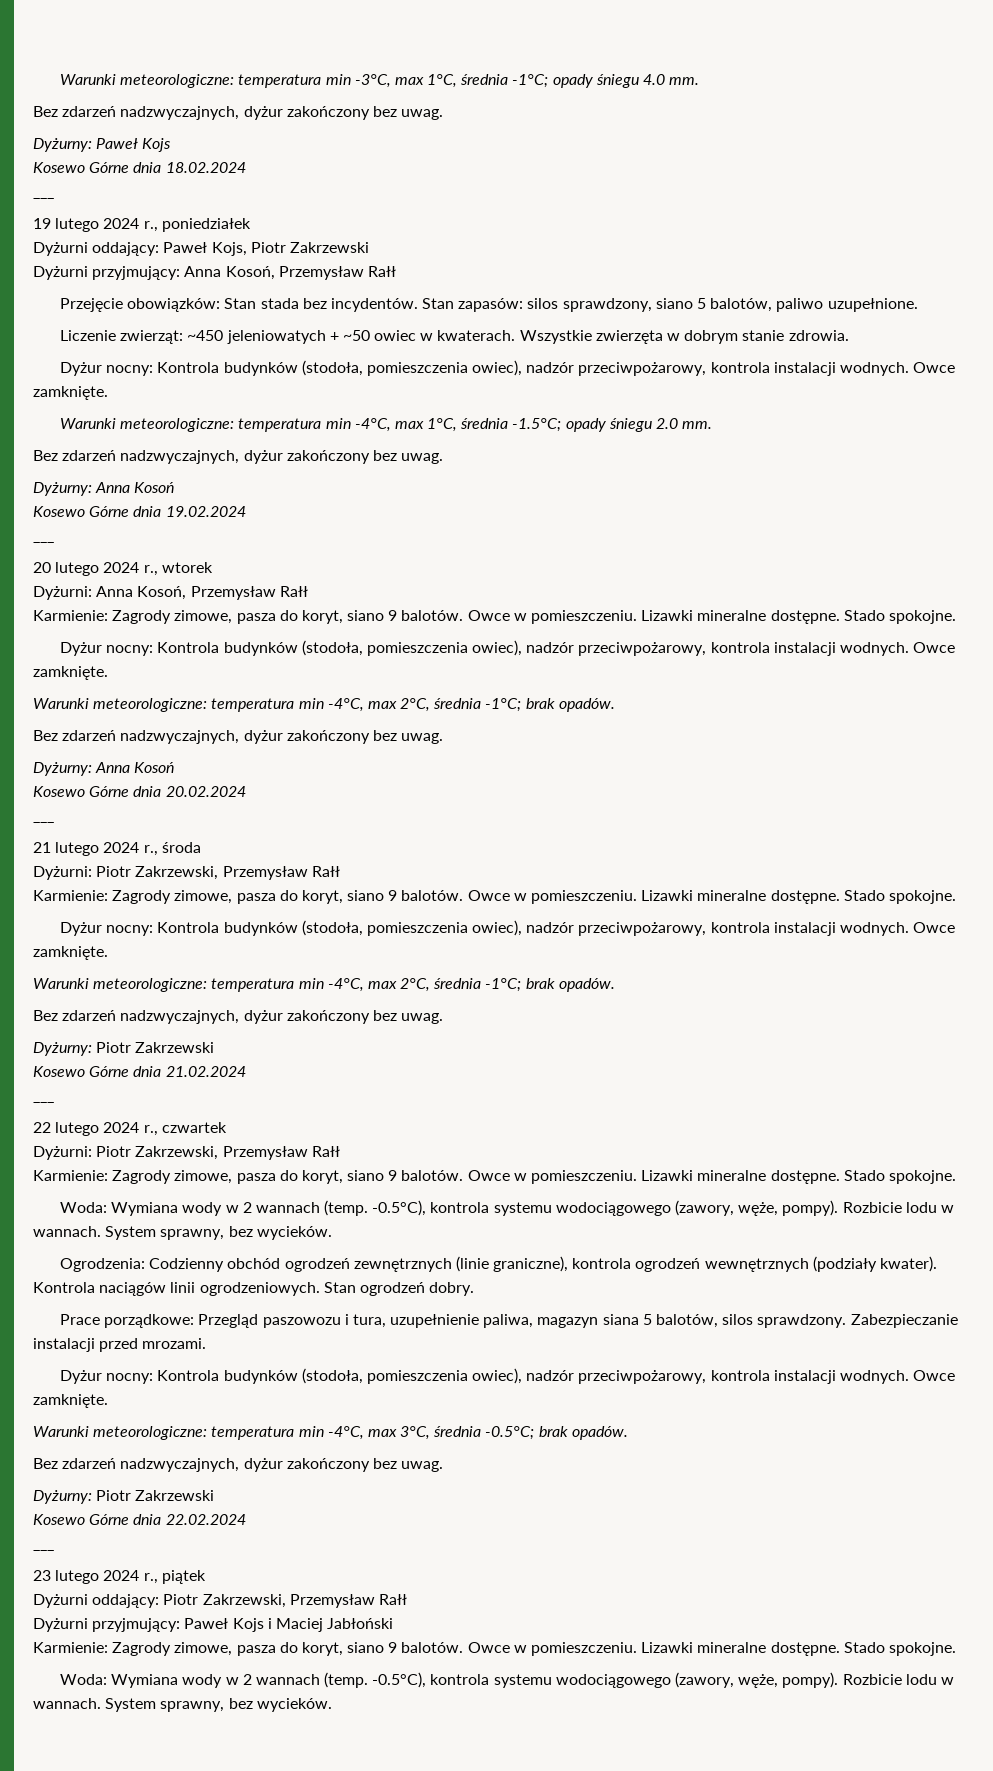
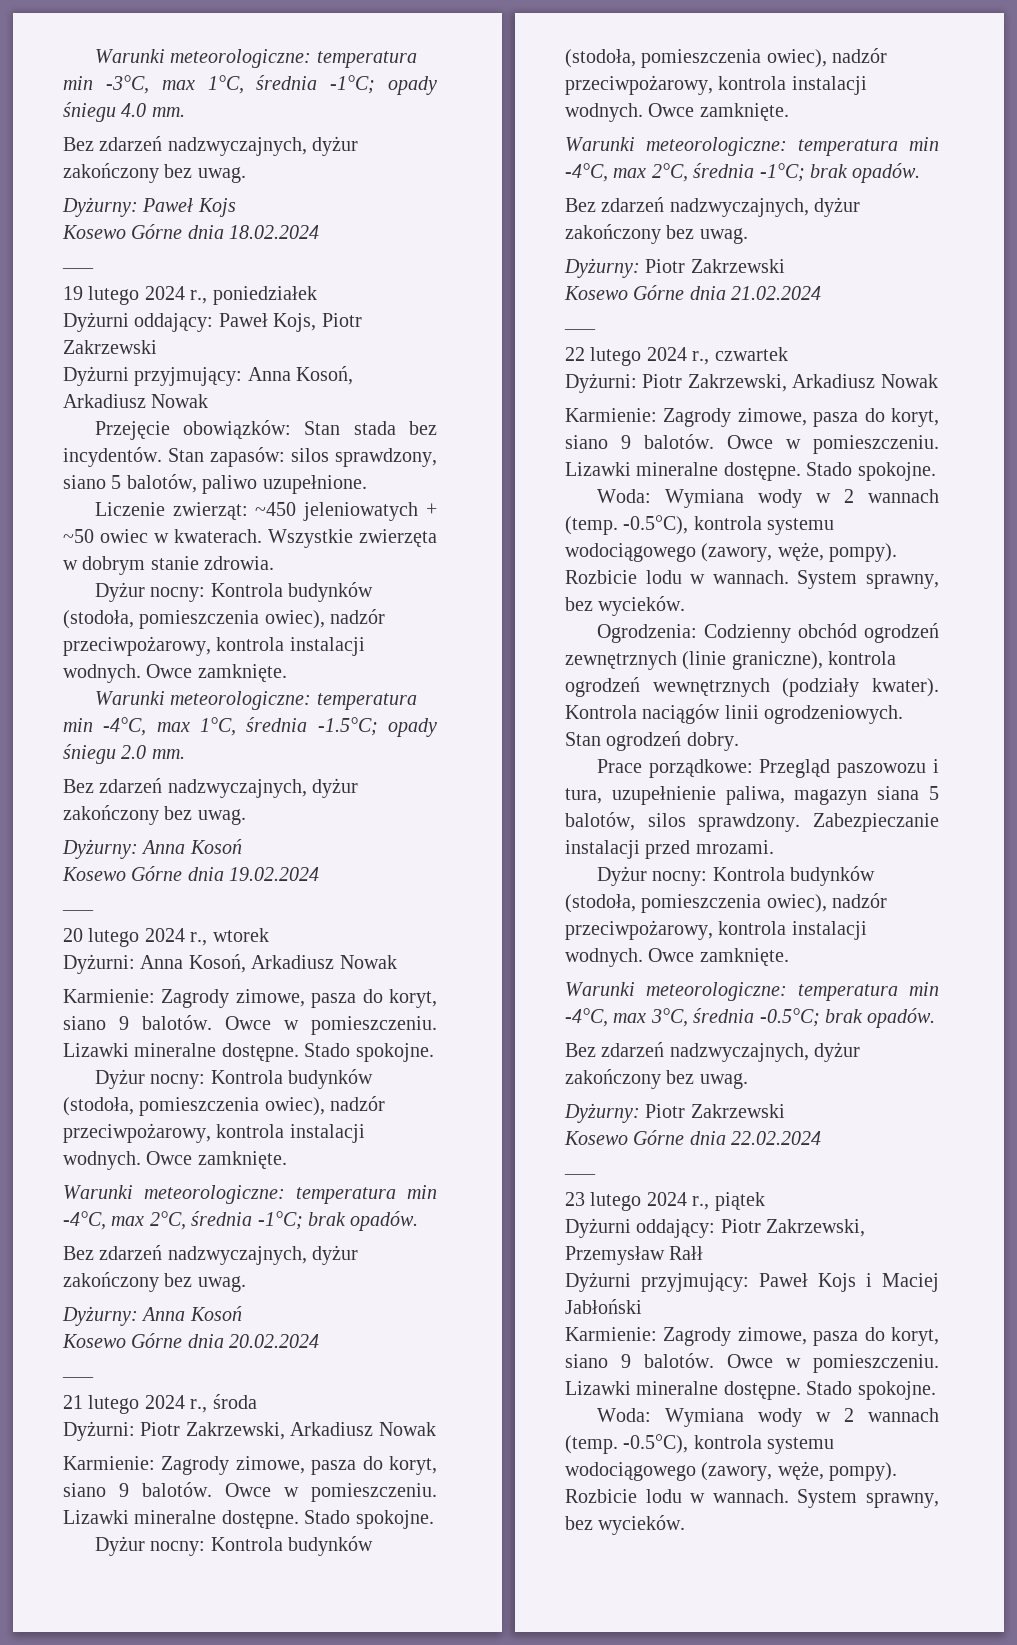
- Dyżurni przyjmujący: Anna Kosoń, Przemysław Rałł
+ Dyżurni przyjmujący: Anna Kosoń, Arkadiusz Nowak
- Dyżurni: Anna Kosoń, Przemysław Rałł
+ Dyżurni: Anna Kosoń, Arkadiusz Nowak
  21 lutego 2024 r., środa
- Dyżurni: Piotr Zakrzewski, Przemysław Rałł
+ Dyżurni: Piotr Zakrzewski, Arkadiusz Nowak
  22 lutego 2024 r., czwartek
- Dyżurni: Piotr Zakrzewski, Przemysław Rałł
+ Dyżurni: Piotr Zakrzewski, Arkadiusz Nowak

